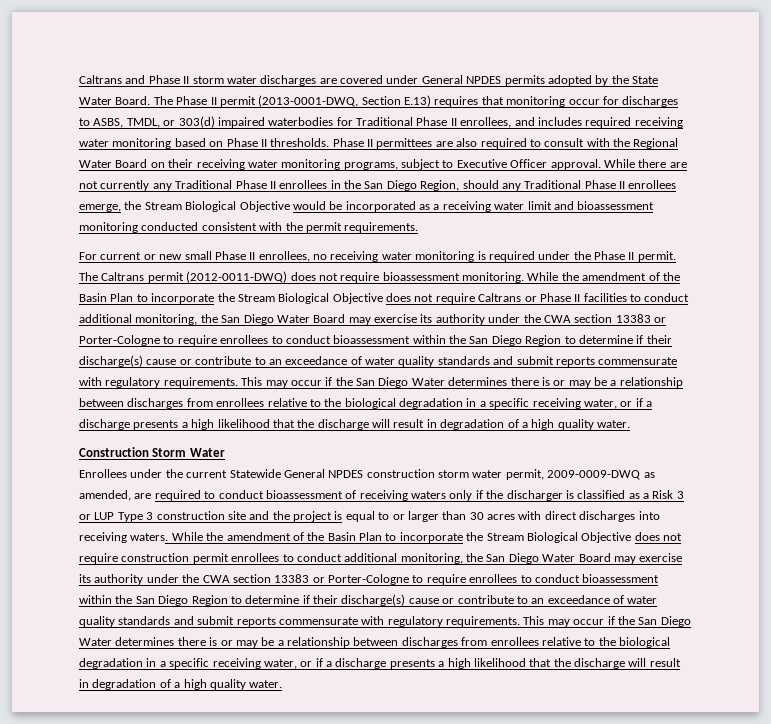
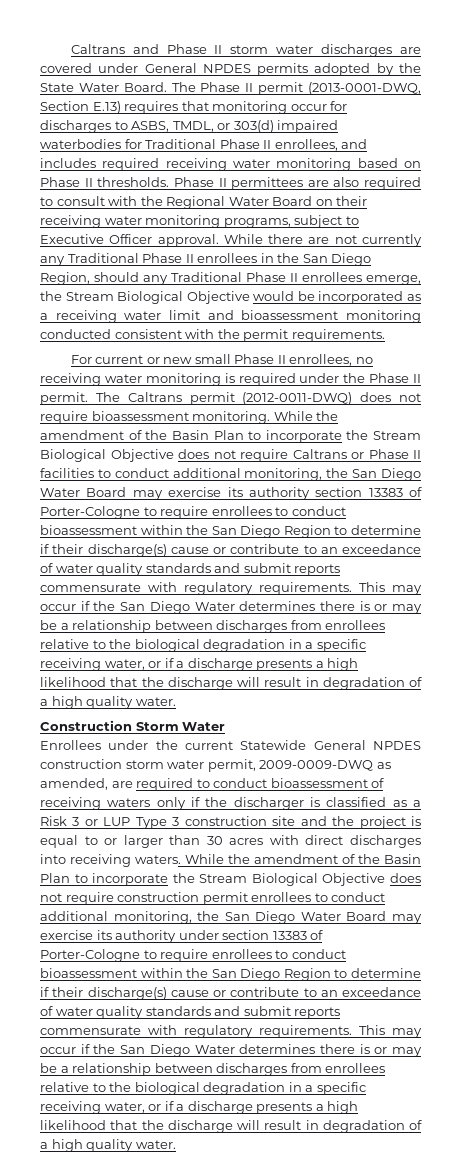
- While the amendment of the Basin Plan to incorporate the Stream Biological Objective does not require Caltrans or Phase II facilities to conduct additional monitoring, the San Diego Water Board may exercise its authority under the CWA section 13383 or Porter-Cologne to require enrollees to conduct bioassessment within the San Diego Region to determine if their discharge(s) cause or contribute to an exceedance of water quality standards and submit reports commensurate with regulatory requirements.
+ While the amendment of the Basin Plan to incorporate the Stream Biological Objective does not require Caltrans or Phase II facilities to conduct additional monitoring, the San Diego Water Board may exercise its authority section 13383 of Porter-Cologne to require enrollees to conduct bioassessment within the San Diego Region to determine if their discharge(s) cause or contribute to an exceedance of water quality standards and submit reports commensurate with regulatory requirements.
- While the amendment of the Basin Plan to incorporate the Stream Biological Objective does not require construction permit enrollees to conduct additional monitoring, the San Diego Water Board may exercise its authority under the CWA section 13383 or Porter-Cologne to require enrollees to conduct bioassessment within the San Diego Region to determine if their discharge(s) cause or contribute to an exceedance of water quality standards and submit reports commensurate with regulatory requirements.
+ While the amendment of the Basin Plan to incorporate the Stream Biological Objective does not require construction permit enrollees to conduct additional monitoring, the San Diego Water Board may exercise its authority under section 13383 of Porter-Cologne to require enrollees to conduct bioassessment within the San Diego Region to determine if their discharge(s) cause or contribute to an exceedance of water quality standards and submit reports commensurate with regulatory requirements.

